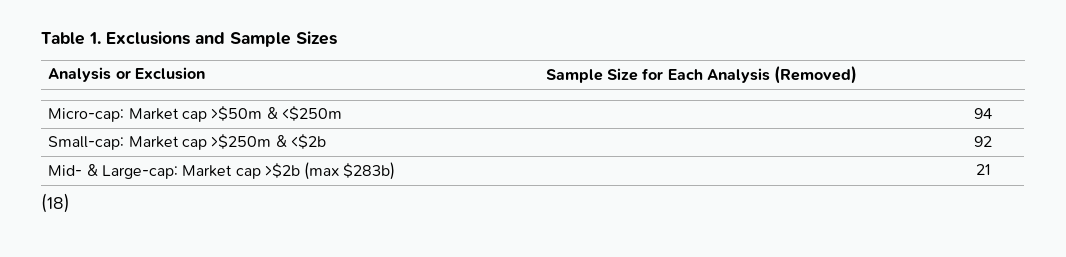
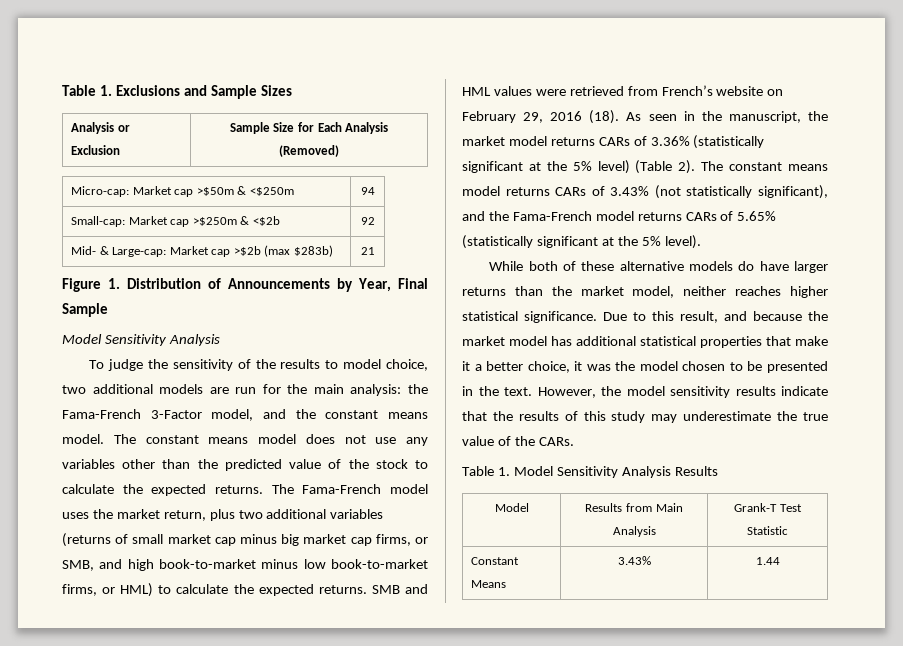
- (18)
+ Figure 1. Distribution of Announcements by Year, Final Sample
+ Model Sensitivity Analysis
+ To judge the sensitivity of the results to model choice, two additional models are run for the main analysis: the Fama-French 3-Factor model, and the constant means model. The constant means model does not use any variables other than the predicted value of the stock to calculate the expected returns. The Fama-French model uses the market return, plus two additional variables (returns of small market cap minus big market cap firms, or SMB, and high book-to-market minus low book-to-market firms, or HML) to calculate the expected returns. SMB and HML values were retrieved from French’s website on February 29, 2016 (18). As seen in the manuscript, the market model returns CARs of 3.36% (statistically significant at the 5% level) (Table 2). The constant means model returns CARs of 3.43% (not statistically significant), and the Fama-French model returns CARs of 5.65% (statistically significant at the 5% level).
+ While both of these alternative models do have larger returns than the market model, neither reaches higher statistical significance. Due to this result, and because the market model has additional statistical properties that make it a better choice, it was the model chosen to be presented in the text. However, the model sensitivity results indicate that the results of this study may underestimate the true value of the CARs.
+ Table 1. Model Sensitivity Analysis Results
+ Model | Results from Main Analysis | Grank-T Test Statistic
+ Constant Means | 3.43% | 1.44

